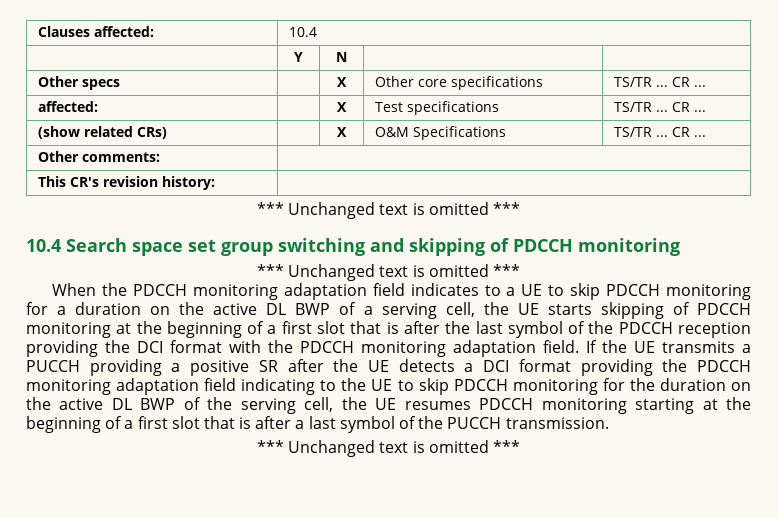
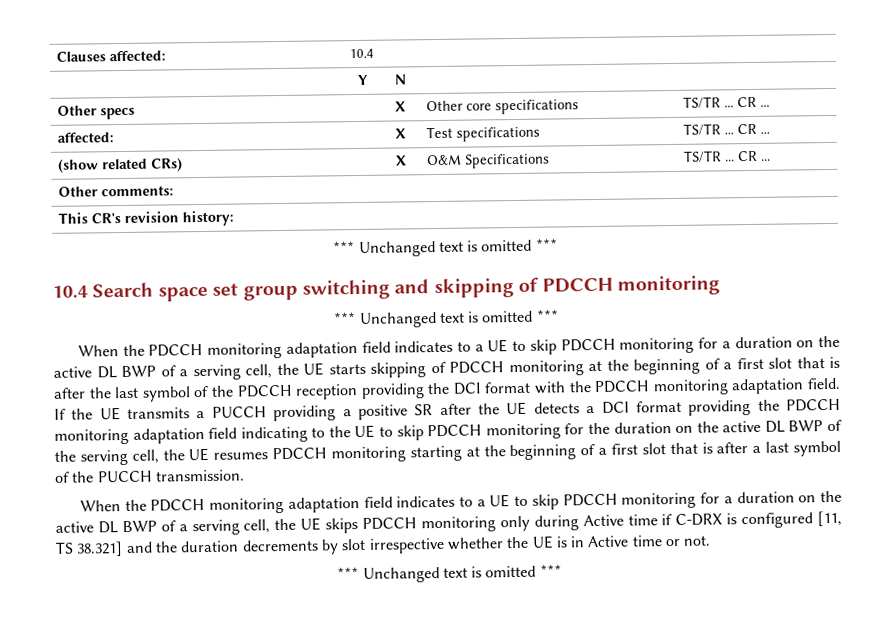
+ When the PDCCH monitoring adaptation field indicates to a UE to skip PDCCH monitoring for a duration on the active DL BWP of a serving cell, the UE skips PDCCH monitoring only during Active time if C-DRX is configured [11, TS 38.321] and the duration decrements by slot irrespective whether the UE is in Active time or not.

